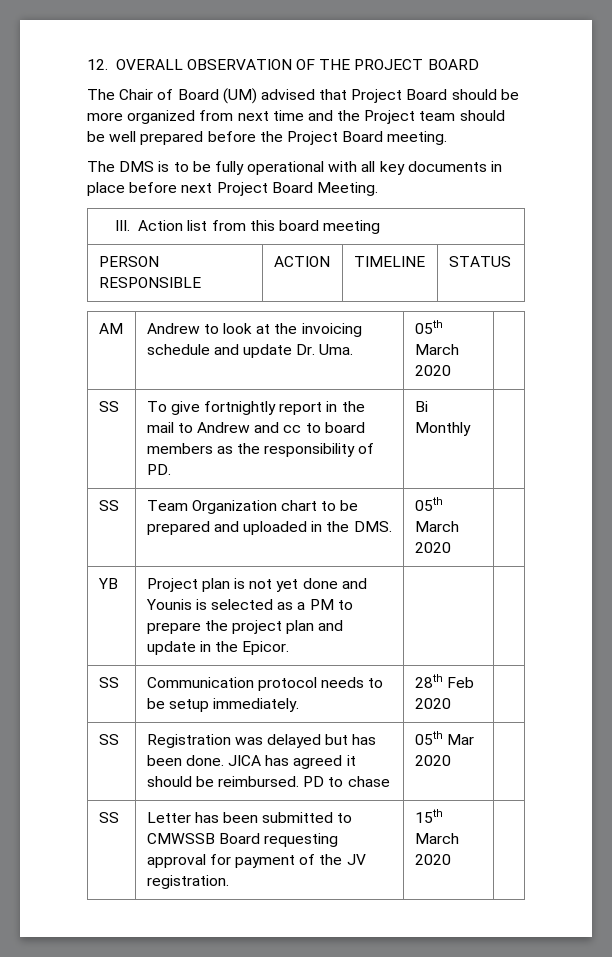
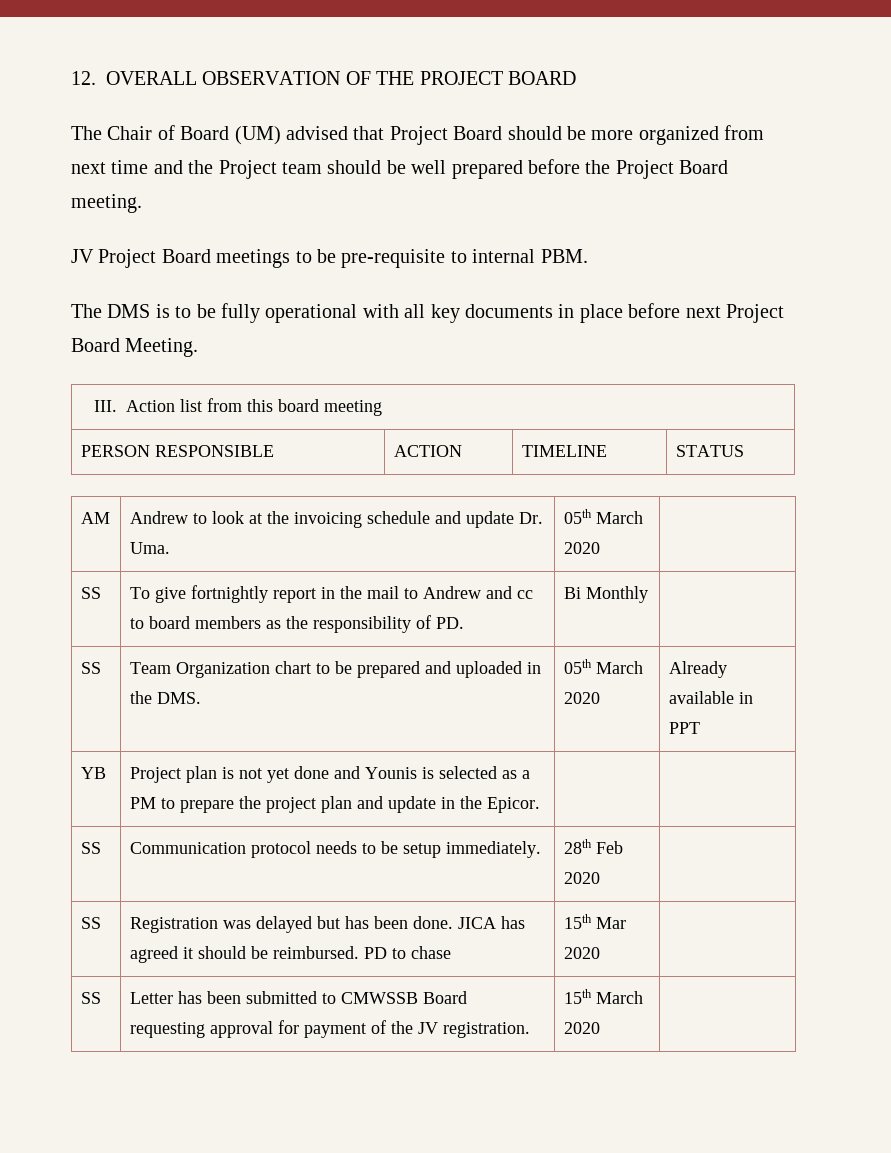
+ JV Project Board meetings to be pre-requisite to internal PBM.
- SS | Team Organization chart to be prepared and uploaded in the DMS. | 05th March 2020 |
+ SS | Team Organization chart to be prepared and uploaded in the DMS. | 05th March 2020 | Already available in PPT
- SS | Registration was delayed but has been done. JICA has agreed it should be reimbursed. PD to chase | 05th Mar 2020 |
+ SS | Registration was delayed but has been done. JICA has agreed it should be reimbursed. PD to chase | 15th Mar 2020 |

